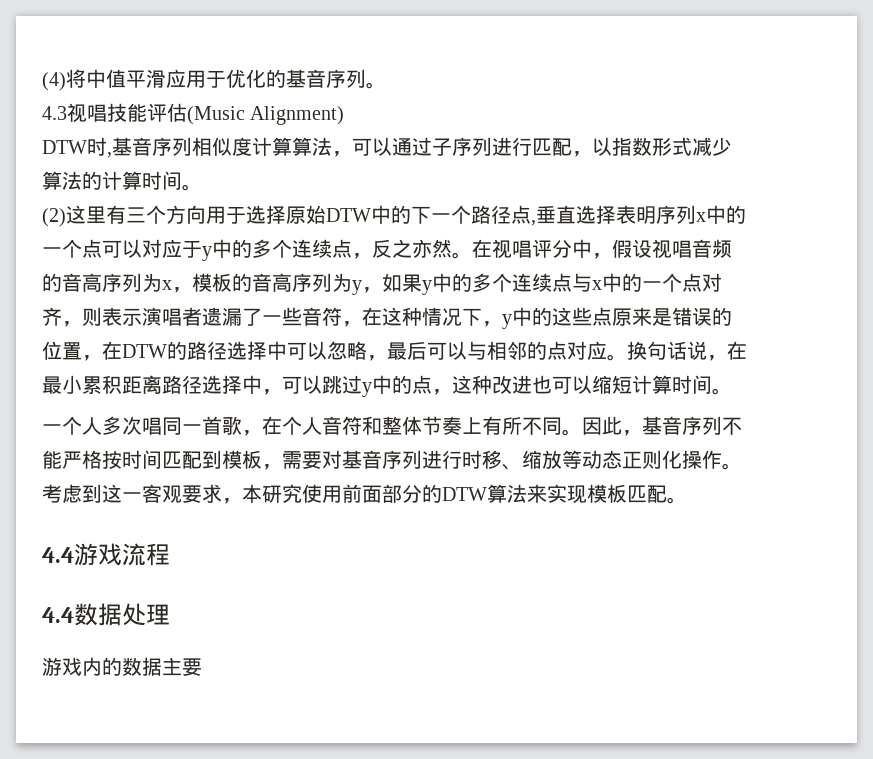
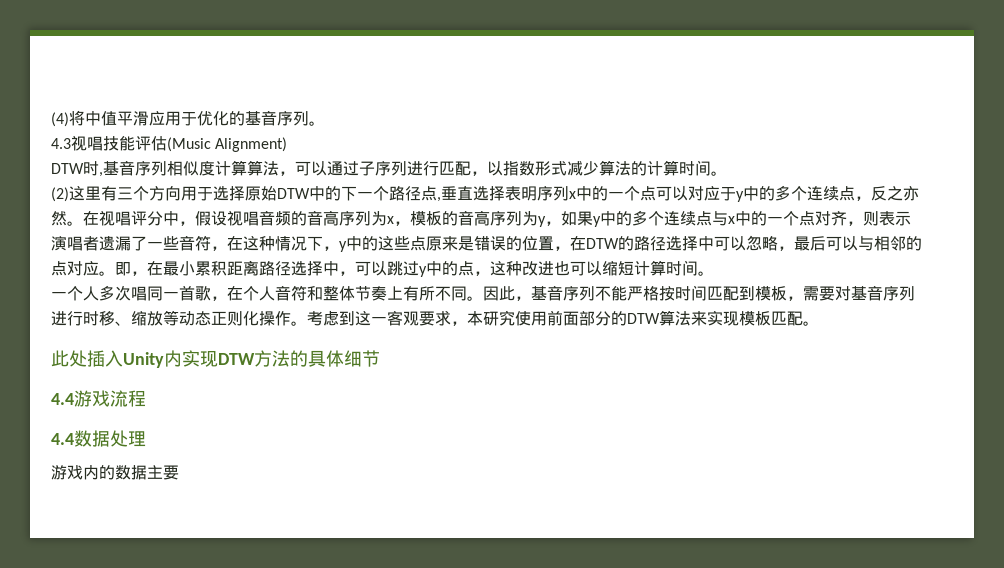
- 换句话说，在最小累积距离路径选择中，可以跳过y中的点，这种改进也可以缩短计算时间。
+ 即，在最小累积距离路径选择中，可以跳过y中的点，这种改进也可以缩短计算时间。
+ 此处插入Unity内实现DTW方法的具体细节

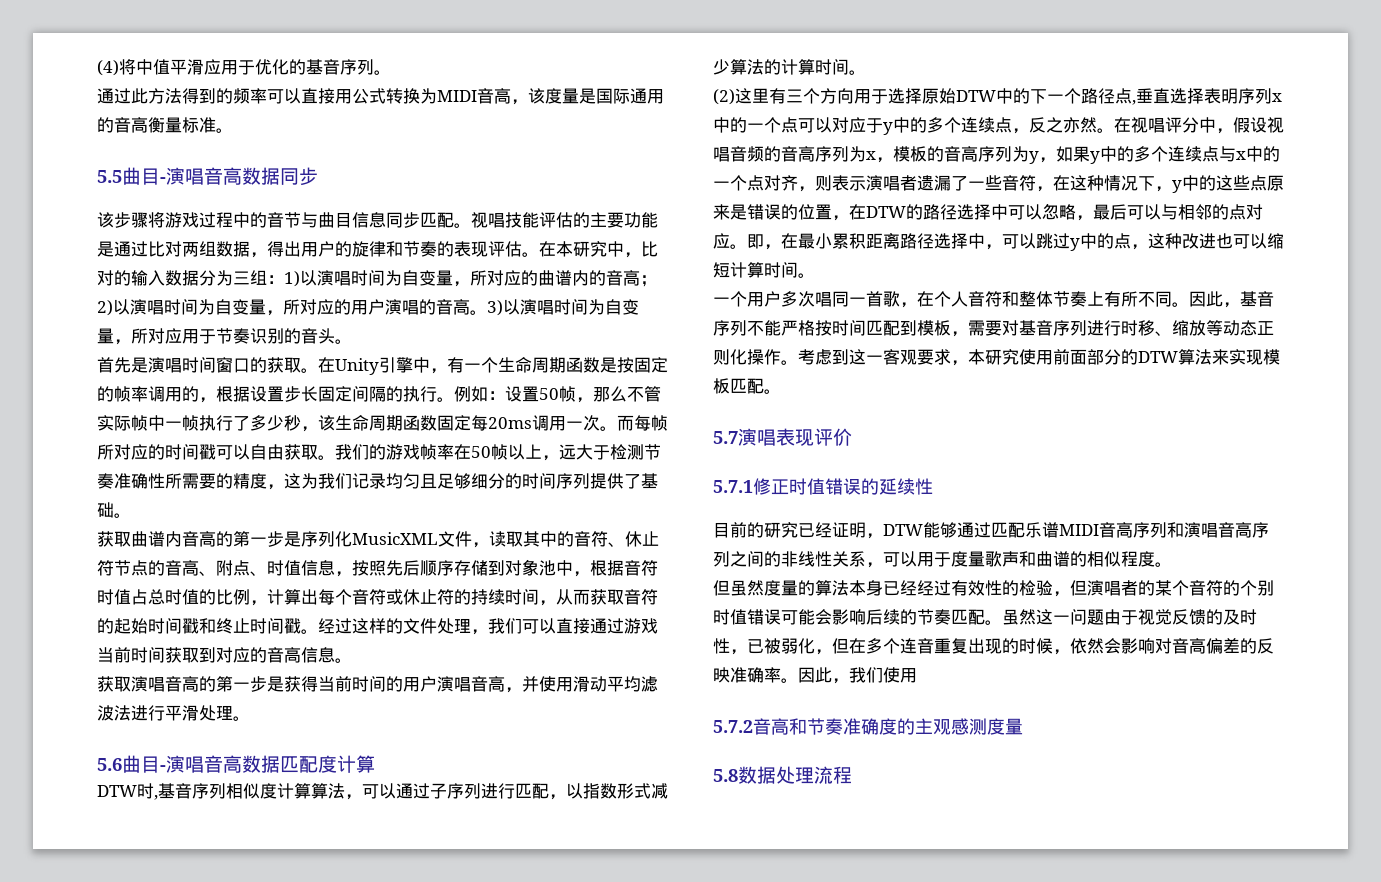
- 4.3视唱技能评估(Music Alignment)
+ 通过此方法得到的频率可以直接用公式转换为MIDI音高，该度量是国际通用的音高衡量标准。
+ 5.5曲目-演唱音高数据同步
+ 该步骤将游戏过程中的音节与曲目信息同步匹配。视唱技能评估的主要功能是通过比对两组数据，得出用户的旋律和节奏的表现评估。在本研究中，比对的输入数据分为三组：1)以演唱时间为自变量，所对应的曲谱内的音高；2)以演唱时间为自变量，所对应的用户演唱的音高。3)以演唱时间为自变量，所对应用于节奏识别的音头。
+ 首先是演唱时间窗口的获取。在Unity引擎中，有一个生命周期函数是按固定的帧率调用的，根据设置步长固定间隔的执行。例如：设置50帧，那么不管实际帧中一帧执行了多少秒，该生命周期函数固定每20ms调用一次。而每帧所对应的时间戳可以自由获取。我们的游戏帧率在50帧以上，远大于检测节奏准确性所需要的精度，这为我们记录均匀且足够细分的时间序列提供了基础。
+ 获取曲谱内音高的第一步是序列化MusicXML文件，读取其中的音符、休止符节点的音高、附点、时值信息，按照先后顺序存储到对象池中，根据音符时值占总时值的比例，计算出每个音符或休止符的持续时间，从而获取音符的起始时间戳和终止时间戳。经过这样的文件处理，我们可以直接通过游戏当前时间获取到对应的音高信息。
+ 获取演唱音高的第一步是获得当前时间的用户演唱音高，并使用滑动平均滤波法进行平滑处理。
+ 5.6曲目-演唱音高数据匹配度计算
- 一个人多次唱同一首歌，在个人音符和整体节奏上有所不同。
+ 一个用户多次唱同一首歌，在个人音符和整体节奏上有所不同。
- 此处插入Unity内实现DTW方法的具体细节
- 4.4游戏流程
- 4.4数据处理
- 游戏内的数据主要
+ 5.7演唱表现评价
+ 5.7.1修正时值错误的延续性
+ 目前的研究已经证明，DTW能够通过匹配乐谱MIDI音高序列和演唱音高序列之间的非线性关系，可以用于度量歌声和曲谱的相似程度。
+ 但虽然度量的算法本身已经经过有效性的检验，但演唱者的某个音符的个别时值错误可能会影响后续的节奏匹配。虽然这一问题由于视觉反馈的及时性，已被弱化，但在多个连音重复出现的时候，依然会影响对音高偏差的反映准确率。因此，我们使用
+ 5.7.2音高和节奏准确度的主观感测度量
+ 5.8数据处理流程

